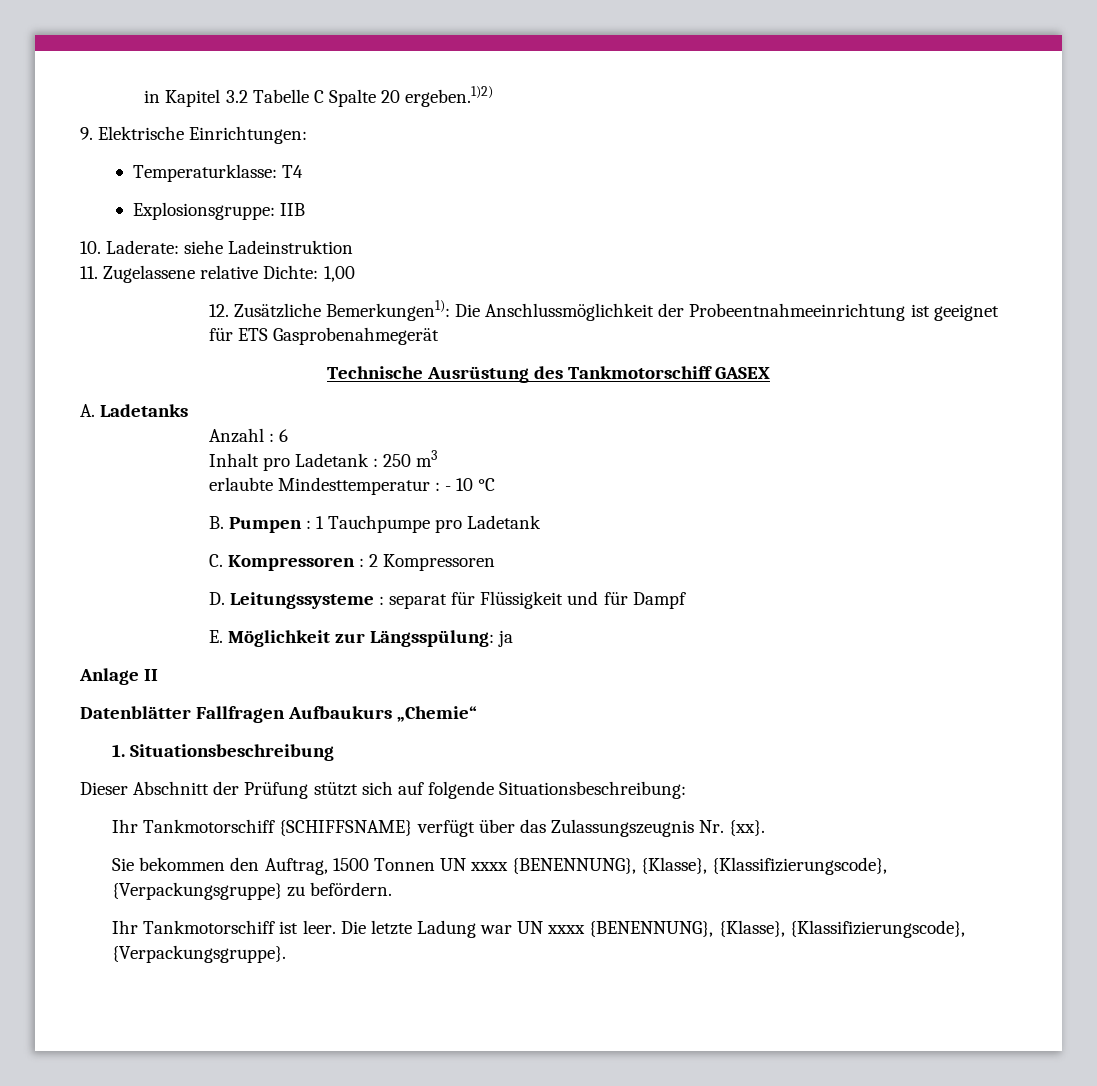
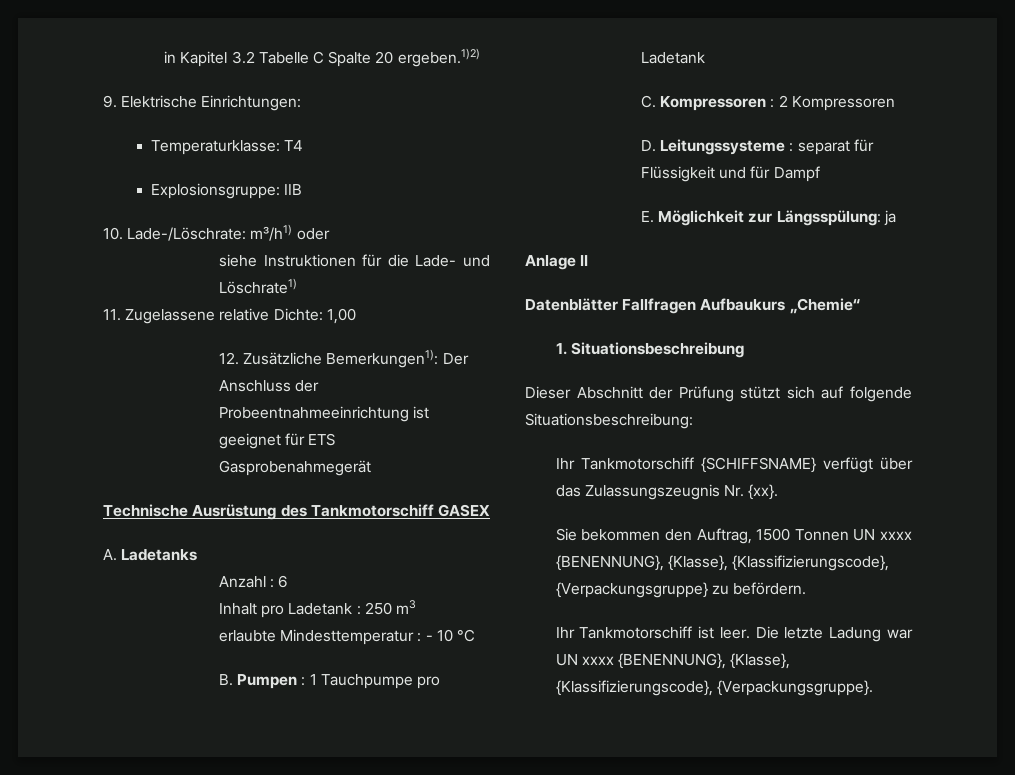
- 10. Laderate: siehe Ladeinstruktion
+ 10. Lade-/Löschrate: m³/h1) oder
+ siehe Instruktionen für die Lade- und Löschrate1)
- 12. Zusätzliche Bemerkungen1): Die Anschlussmöglichkeit der Probeentnahmeeinrichtung ist geeignet für ETS Gasprobenahmegerät
+ 12. Zusätzliche Bemerkungen1): Der Anschluss der Probeentnahmeeinrichtung ist geeignet für ETS Gasprobenahmegerät

